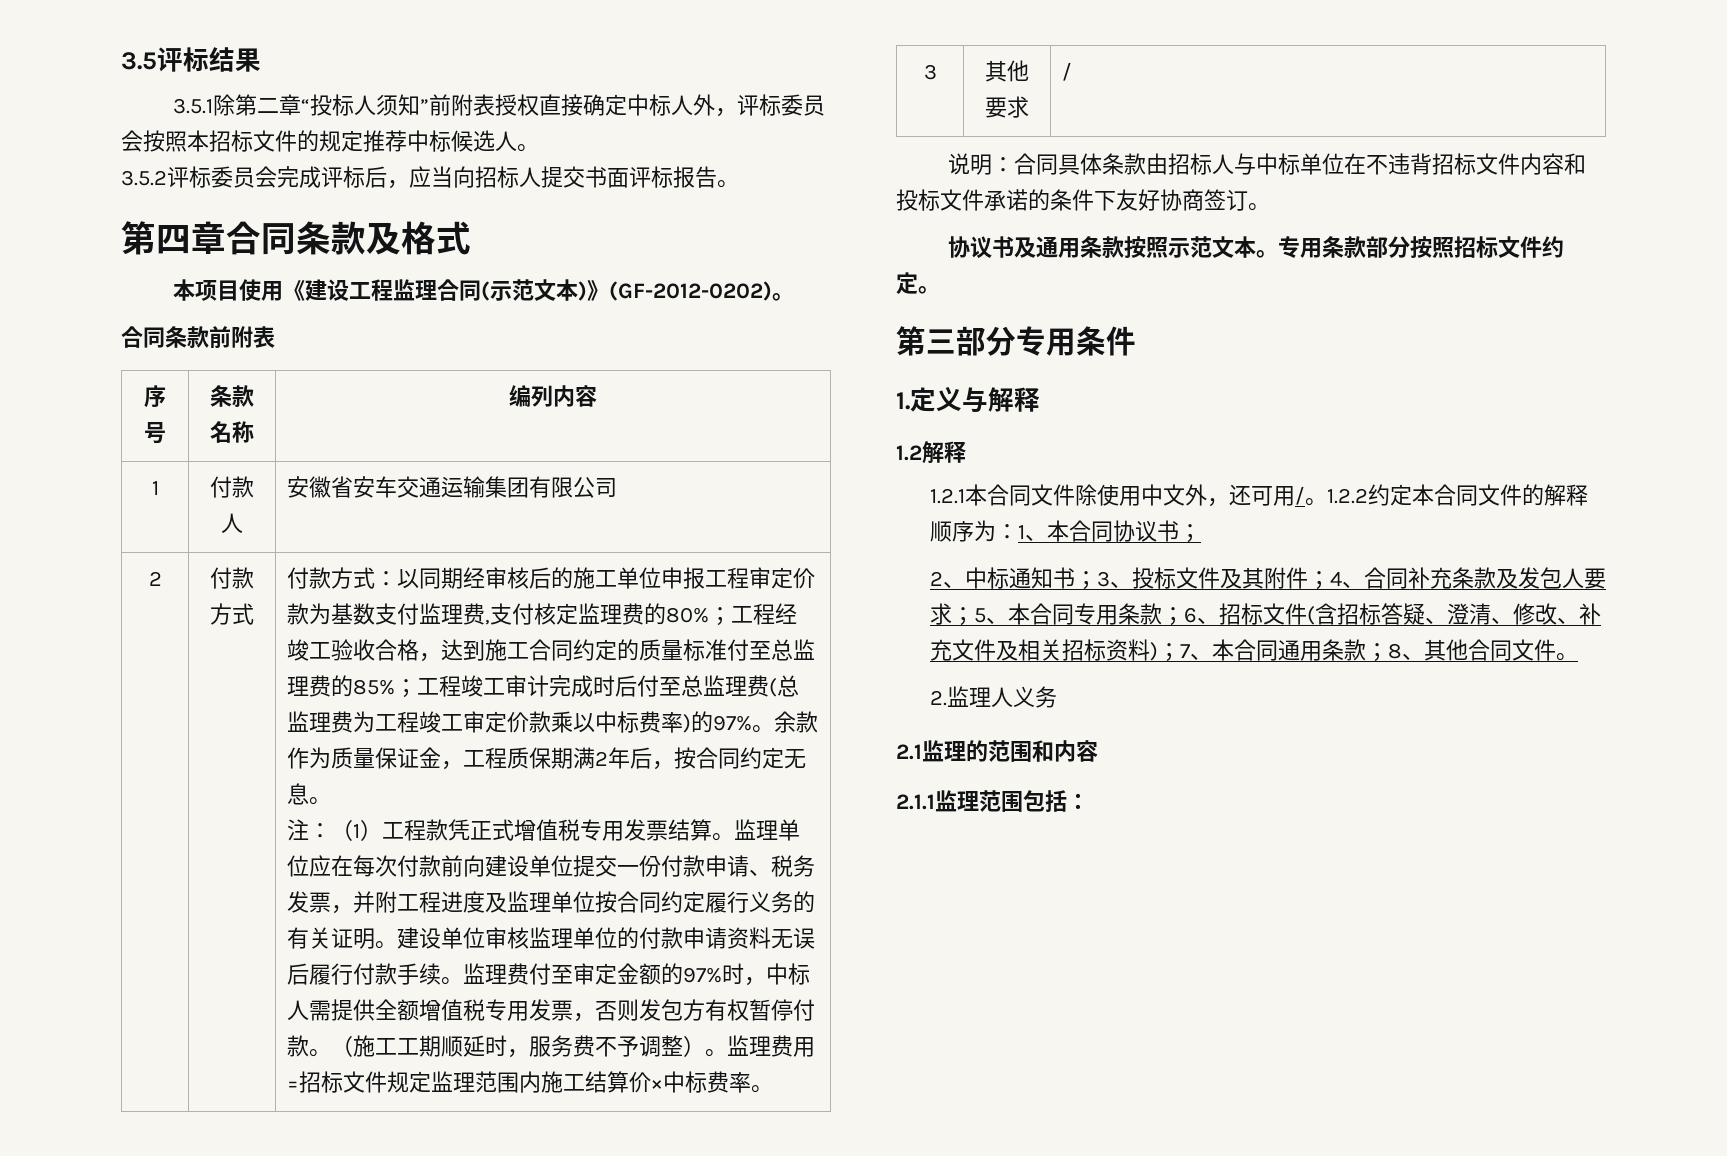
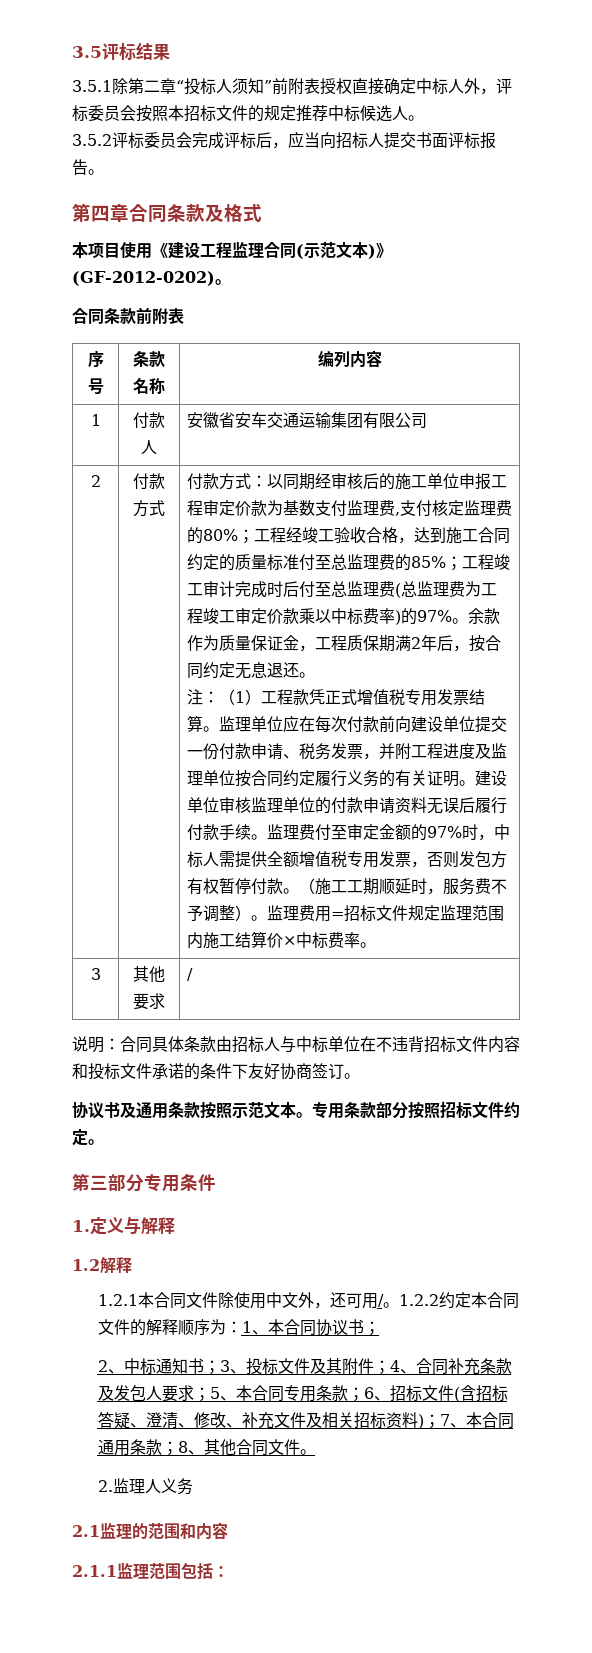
- 余款作为质量保证金，工程质保期满2年后，按合同约定无息。
+ 余款作为质量保证金，工程质保期满2年后，按合同约定无息退还。

